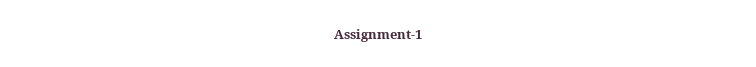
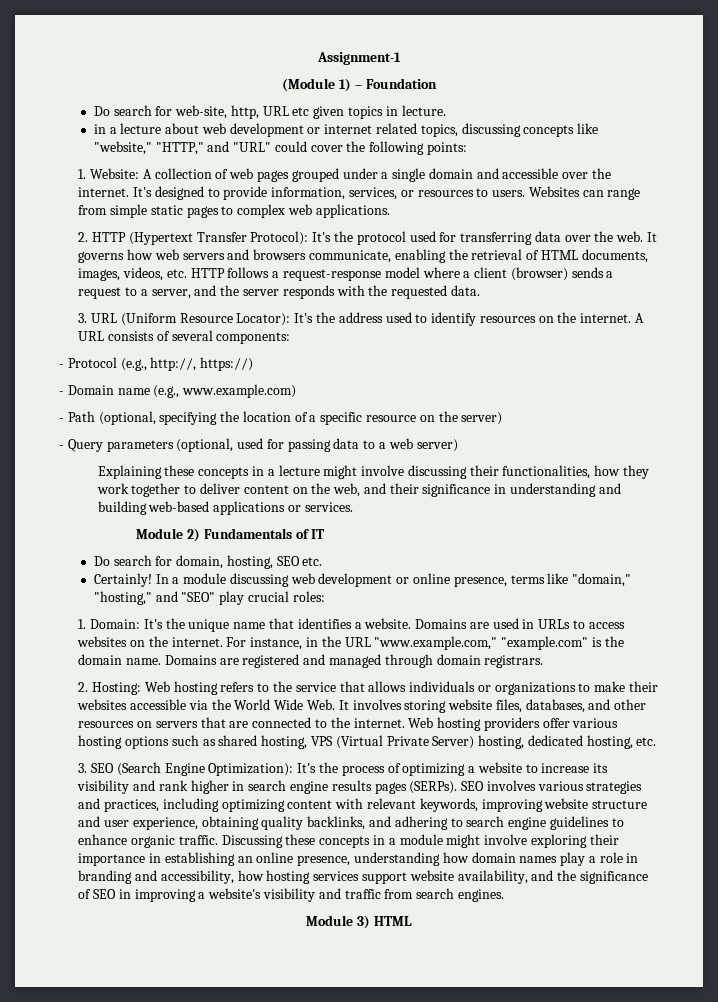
+ (Module 1) – Foundation
+ Do search for web-site, http, URL etc given topics in lecture.
+ in a lecture about web development or internet related topics, discussing concepts like "website," "HTTP," and "URL" could cover the following points:
+ 1. Website: A collection of web pages grouped under a single domain and accessible over the internet. It's designed to provide information, services, or resources to users. Websites can range from simple static pages to complex web applications.
+ 2. HTTP (Hypertext Transfer Protocol): It's the protocol used for transferring data over the web. It governs how web servers and browsers communicate, enabling the retrieval of HTML documents, images, videos, etc. HTTP follows a request-response model where a client (browser) sends a request to a server, and the server responds with the requested data.
+ 3. URL (Uniform Resource Locator): It's the address used to identify resources on the internet. A URL consists of several components:
+ - Protocol (e.g., http://, https://)
+ - Domain name (e.g., www.example.com)
+ - Path (optional, specifying the location of a specific resource on the server)
+ - Query parameters (optional, used for passing data to a web server)
+ Explaining these concepts in a lecture might involve discussing their functionalities, how they work together to deliver content on the web, and their significance in understanding and building web-based applications or services.
+ Module 2) Fundamentals of IT
+ Do search for domain, hosting, SEO etc.
+ Certainly! In a module discussing web development or online presence, terms like "domain," "hosting," and "SEO" play crucial roles:
+ 1. Domain: It's the unique name that identifies a website. Domains are used in URLs to access websites on the internet. For instance, in the URL "www.example.com," "example.com" is the domain name. Domains are registered and managed through domain registrars.
+ 2. Hosting: Web hosting refers to the service that allows individuals or organizations to make their websites accessible via the World Wide Web. It involves storing website files, databases, and other resources on servers that are connected to the internet. Web hosting providers offer various hosting options such as shared hosting, VPS (Virtual Private Server) hosting, dedicated hosting, etc.
+ 3. SEO (Search Engine Optimization): It's the process of optimizing a website to increase its visibility and rank higher in search engine results pages (SERPs). SEO involves various strategies and practices, including optimizing content with relevant keywords, improving website structure and user experience, obtaining quality backlinks, and adhering to search engine guidelines to enhance organic traffic. Discussing these concepts in a module might involve exploring their importance in establishing an online presence, understanding how domain names play a role in branding and accessibility, how hosting services support website availability, and the significance of SEO in improving a website's visibility and traffic from search engines.
+ Module 3) HTML

